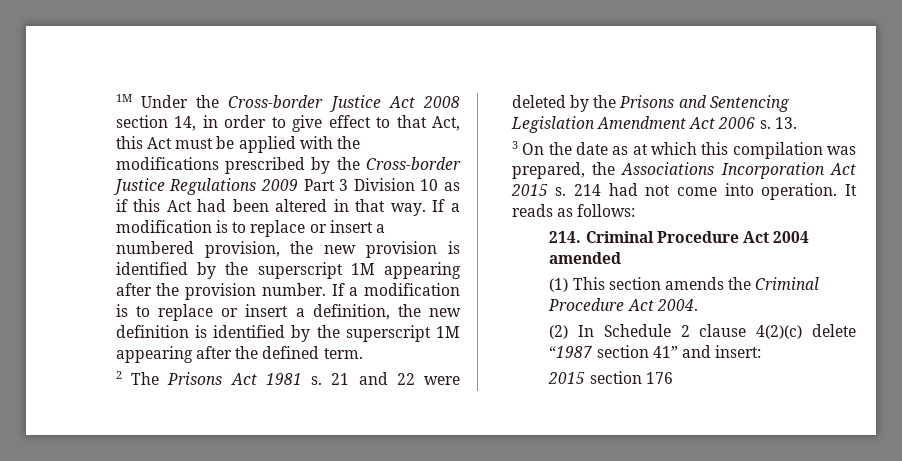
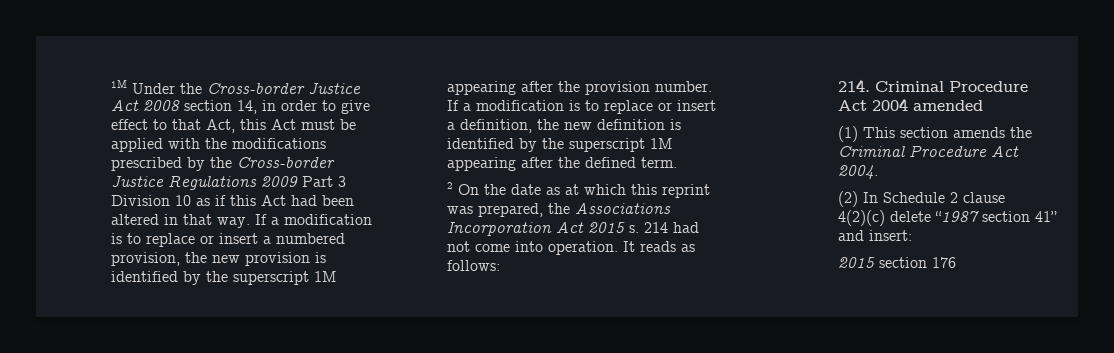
- 2 The Prisons Act 1981 s. 21 and 22 were deleted by the Prisons and Sentencing Legislation Amendment Act 2006 s. 13.
- 3 On the date as at which this compilation was prepared, the Associations Incorporation Act 2015 s.
+ 2 On the date as at which this reprint was prepared, the Associations Incorporation Act 2015 s.

